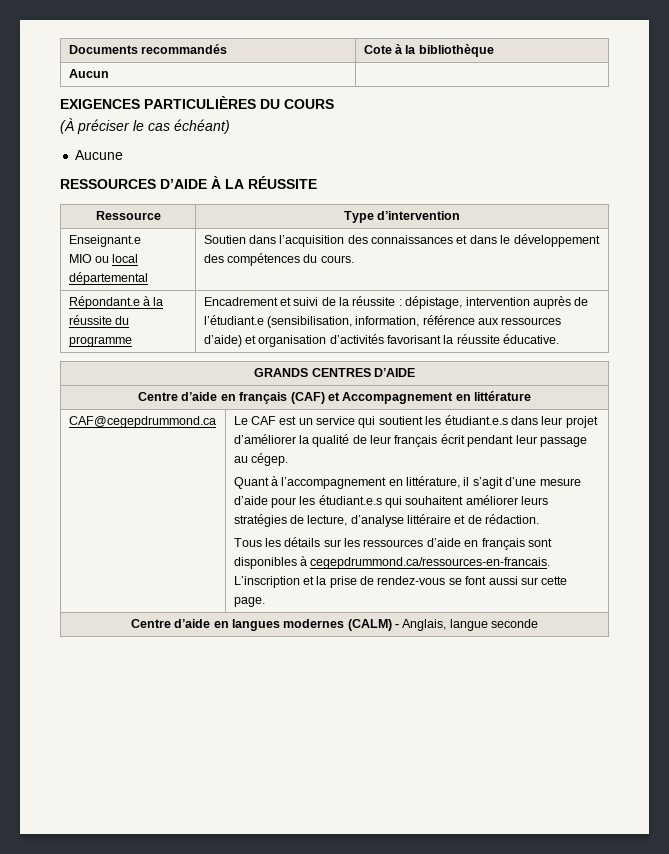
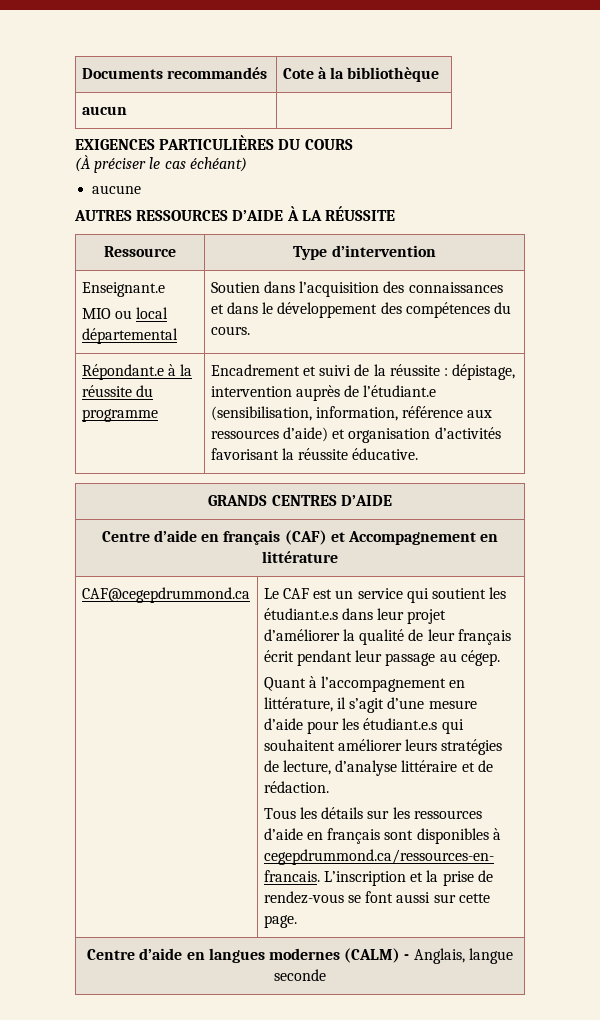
- Aucun |
+ aucun |
- Aucune
- RESSOURCES D’AIDE À LA RÉUSSITE
+ aucune
+ AUTRES RESSOURCES D’AIDE À LA RÉUSSITE

